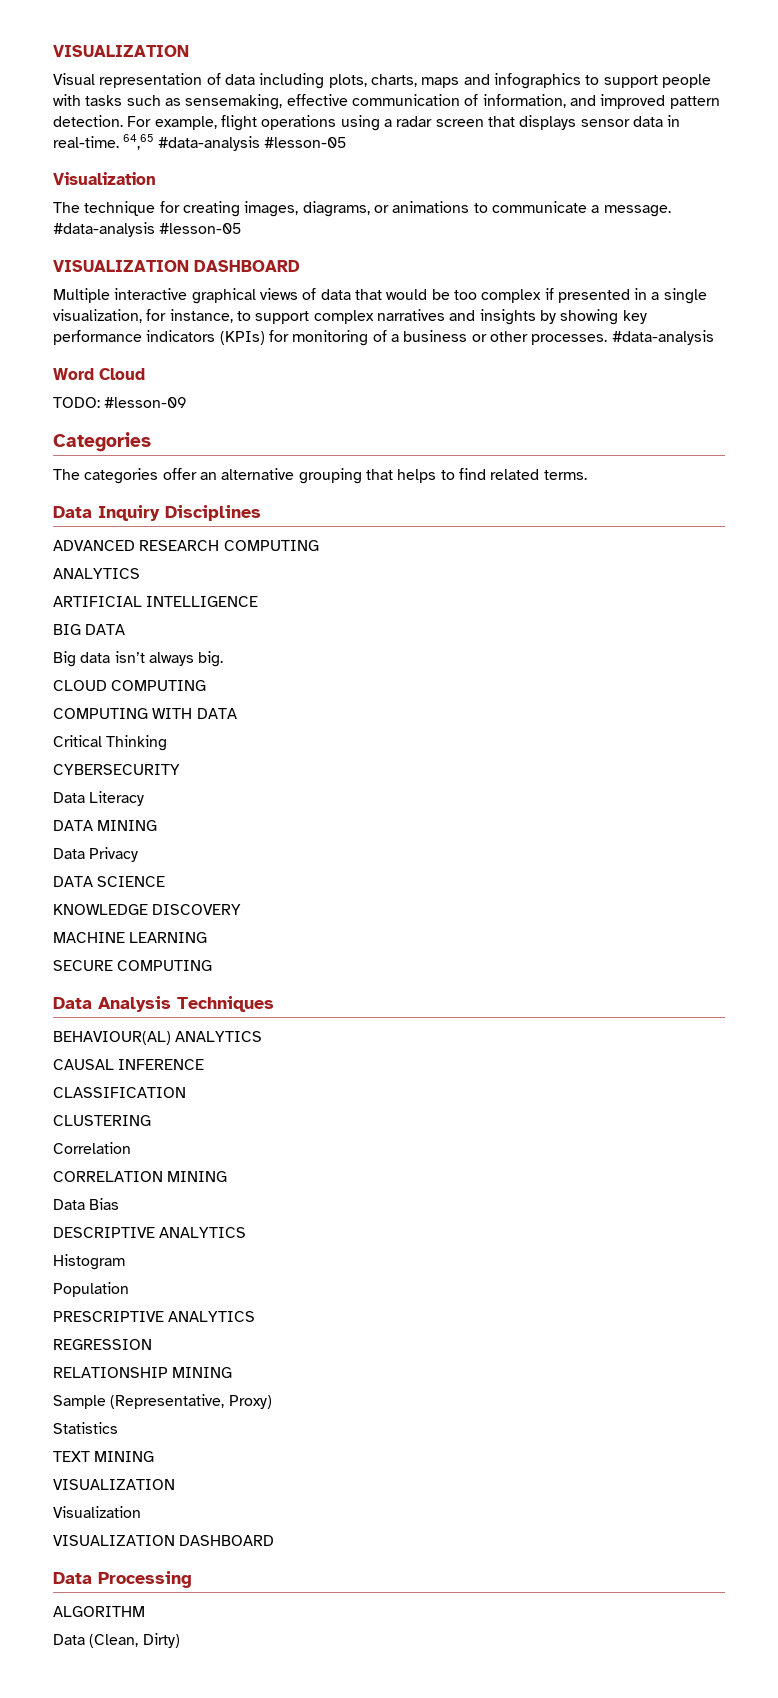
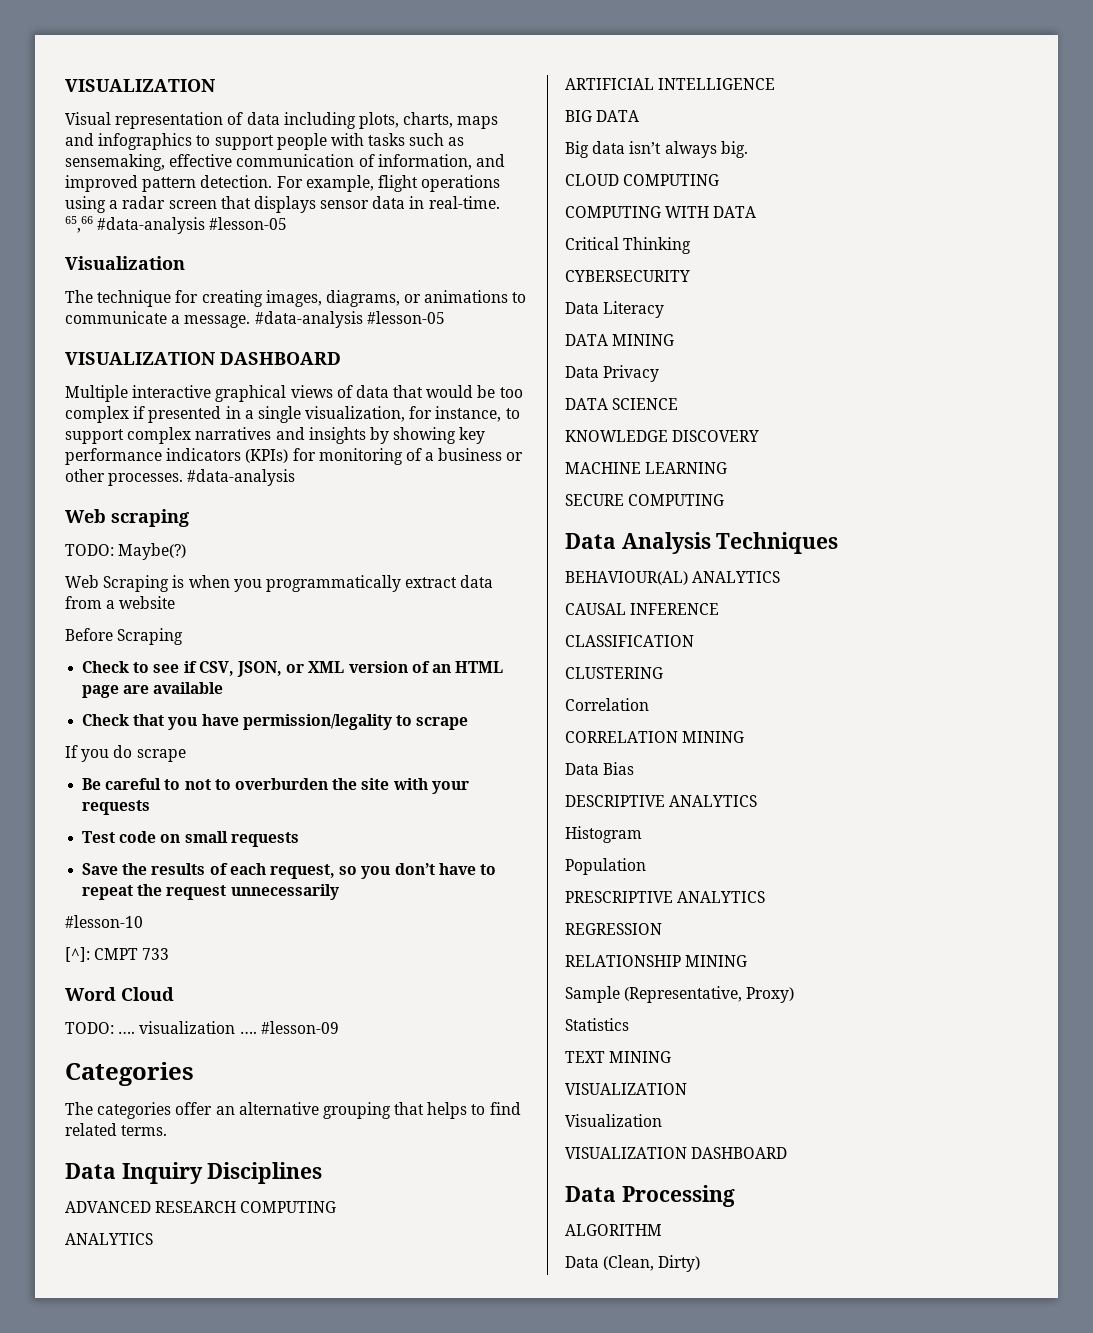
- 64,65 #data-analysis #lesson-05
+ 65,66 #data-analysis #lesson-05
+ Web scraping
+ TODO: Maybe(?)
+ Web Scraping is when you programmatically extract data from a website
+ Before Scraping
+ Check to see if CSV, JSON, or XML version of an HTML page are available
+ Check that you have permission/legality to scrape
+ If you do scrape
+ Be careful to not to overburden the site with your requests
+ Test code on small requests
+ Save the results of each request, so you don’t have to repeat the request unnecessarily
+ #lesson-10
+ [^]: CMPT 733
- TODO: #lesson-09
+ TODO: …. visualization …. #lesson-09

